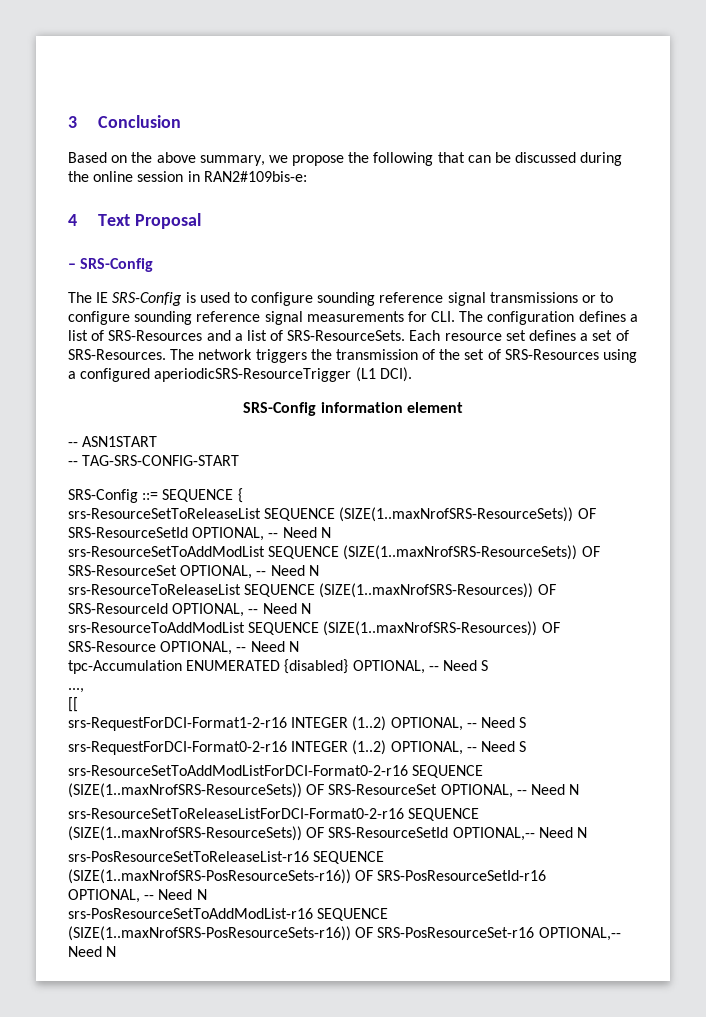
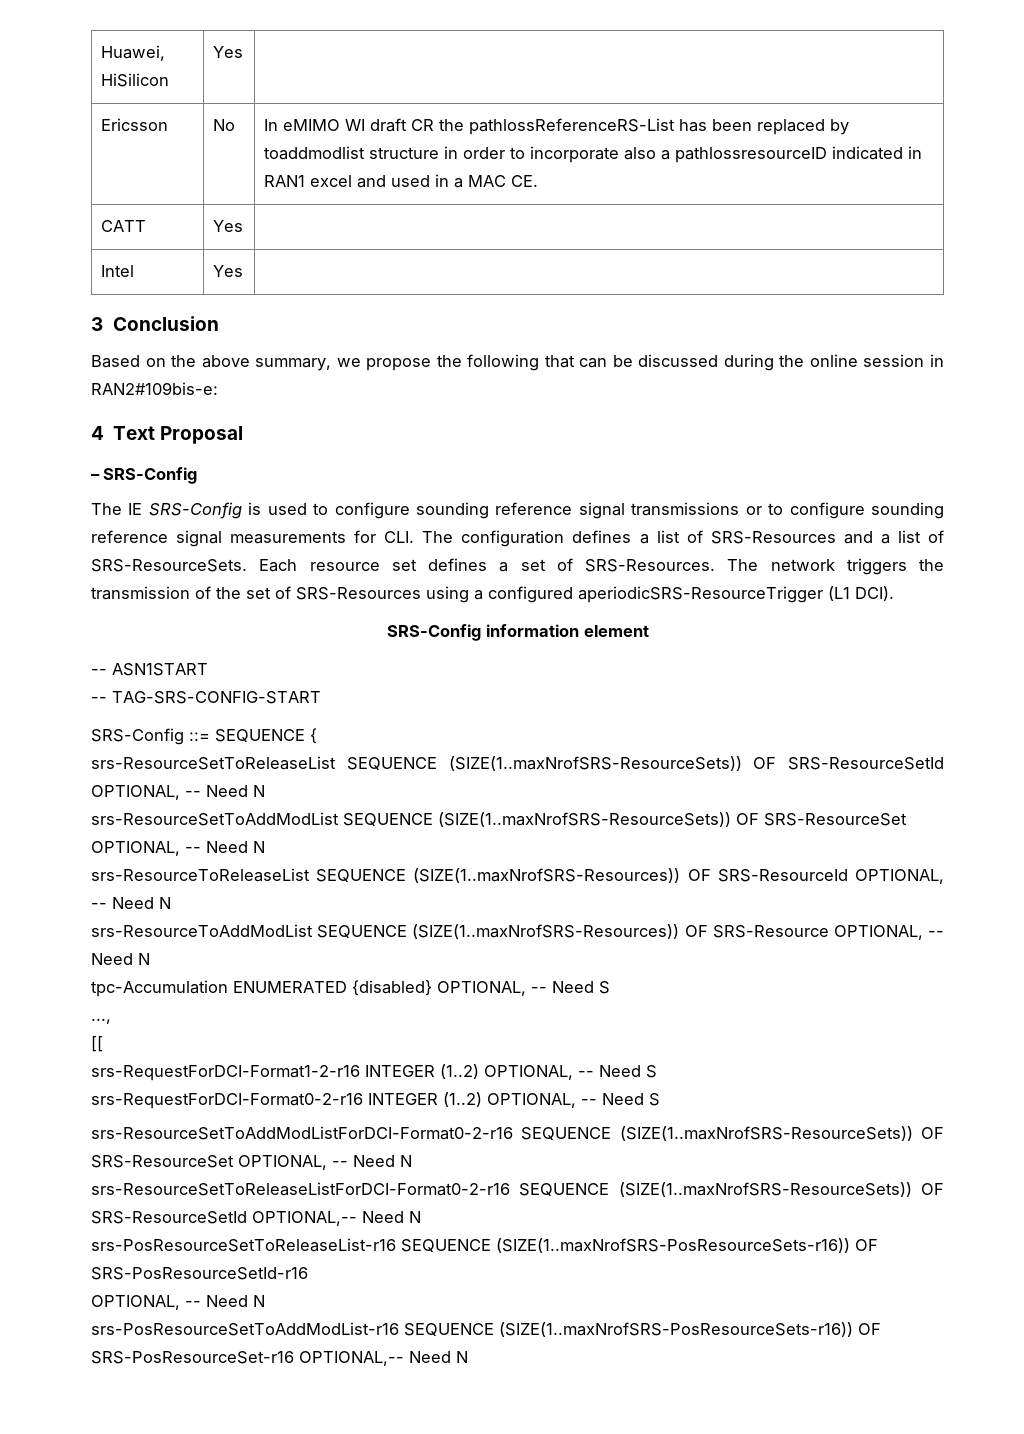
+ Huawei, HiSilicon | Yes |
+ Ericsson | No | In eMIMO WI draft CR the pathlossReferenceRS-List has been replaced by toaddmodlist structure in order to incorporate also a pathlossresourceID indicated in RAN1 excel and used in a MAC CE.
+ CATT | Yes |
+ Intel | Yes |

